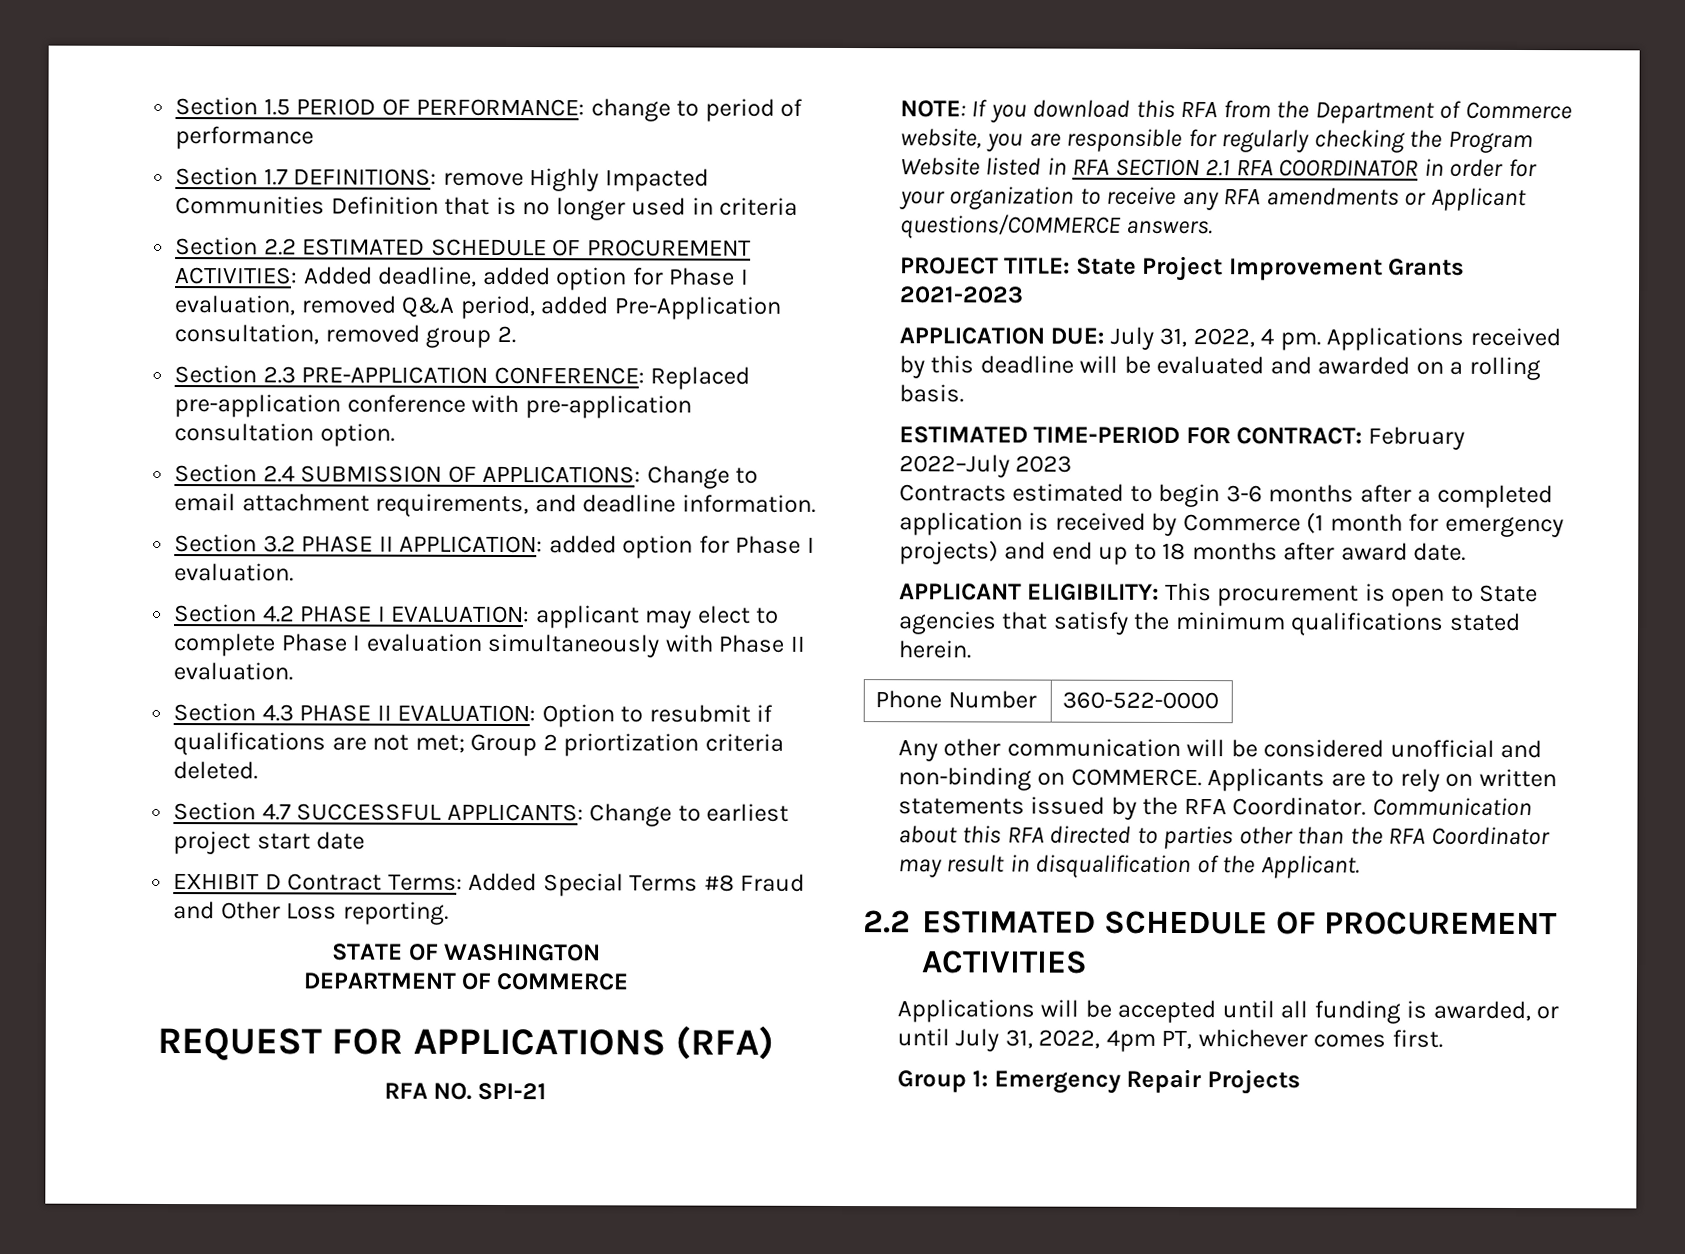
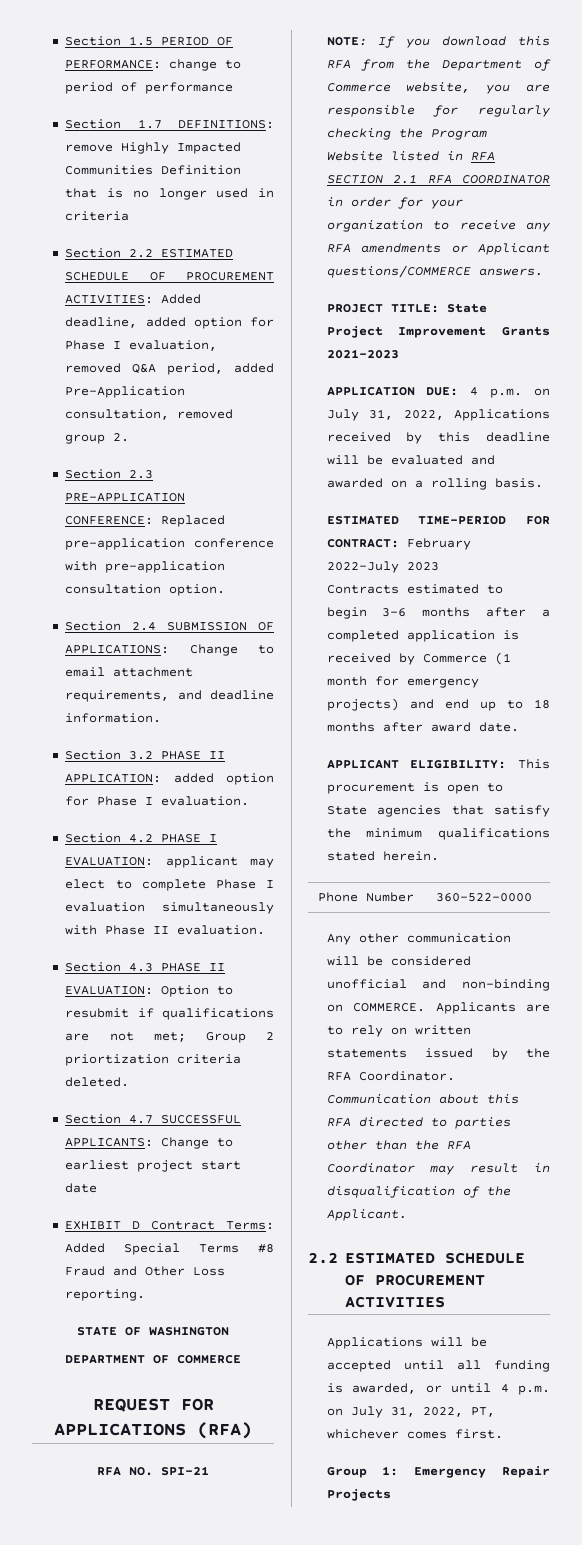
- APPLICATION DUE: July 31, 2022, 4 pm. Applications received by this deadline will be evaluated and awarded on a rolling basis.
+ APPLICATION DUE: 4 p.m. on July 31, 2022, Applications received by this deadline will be evaluated and awarded on a rolling basis.
- Applications will be accepted until all funding is awarded, or until July 31, 2022, 4pm PT, whichever comes first.
+ Applications will be accepted until all funding is awarded, or until 4 p.m. on July 31, 2022, PT, whichever comes first.

